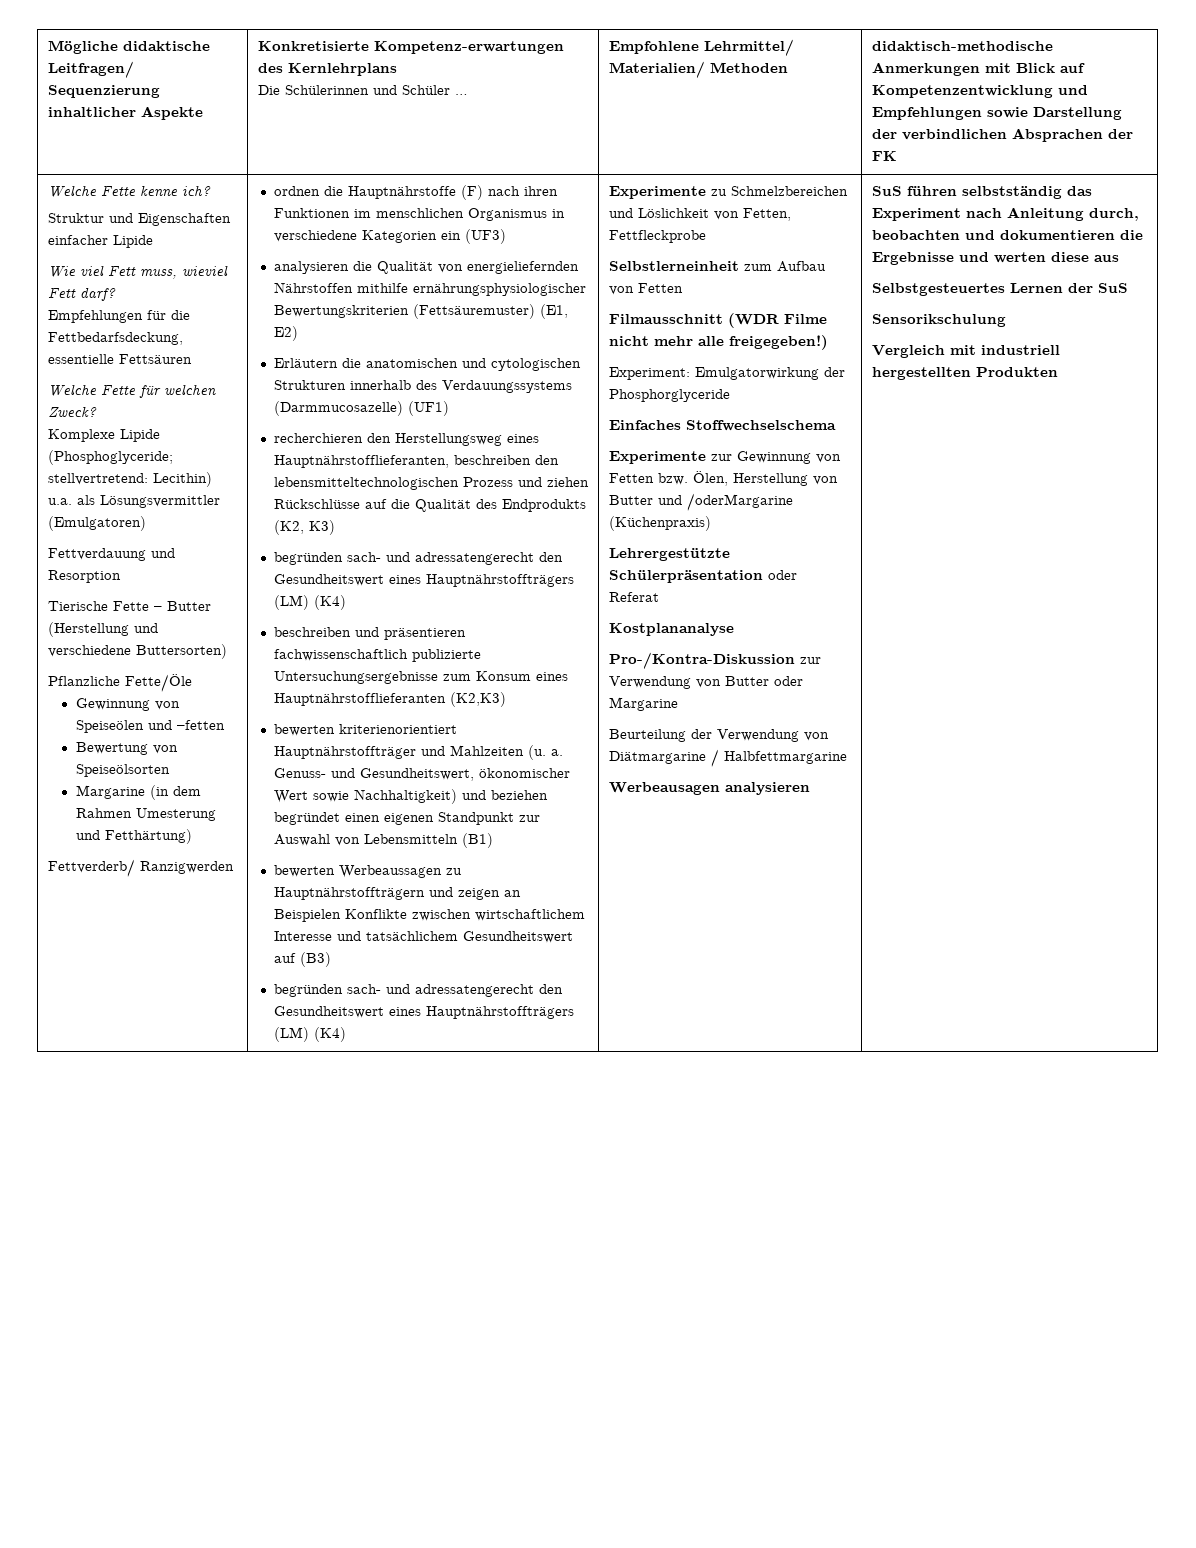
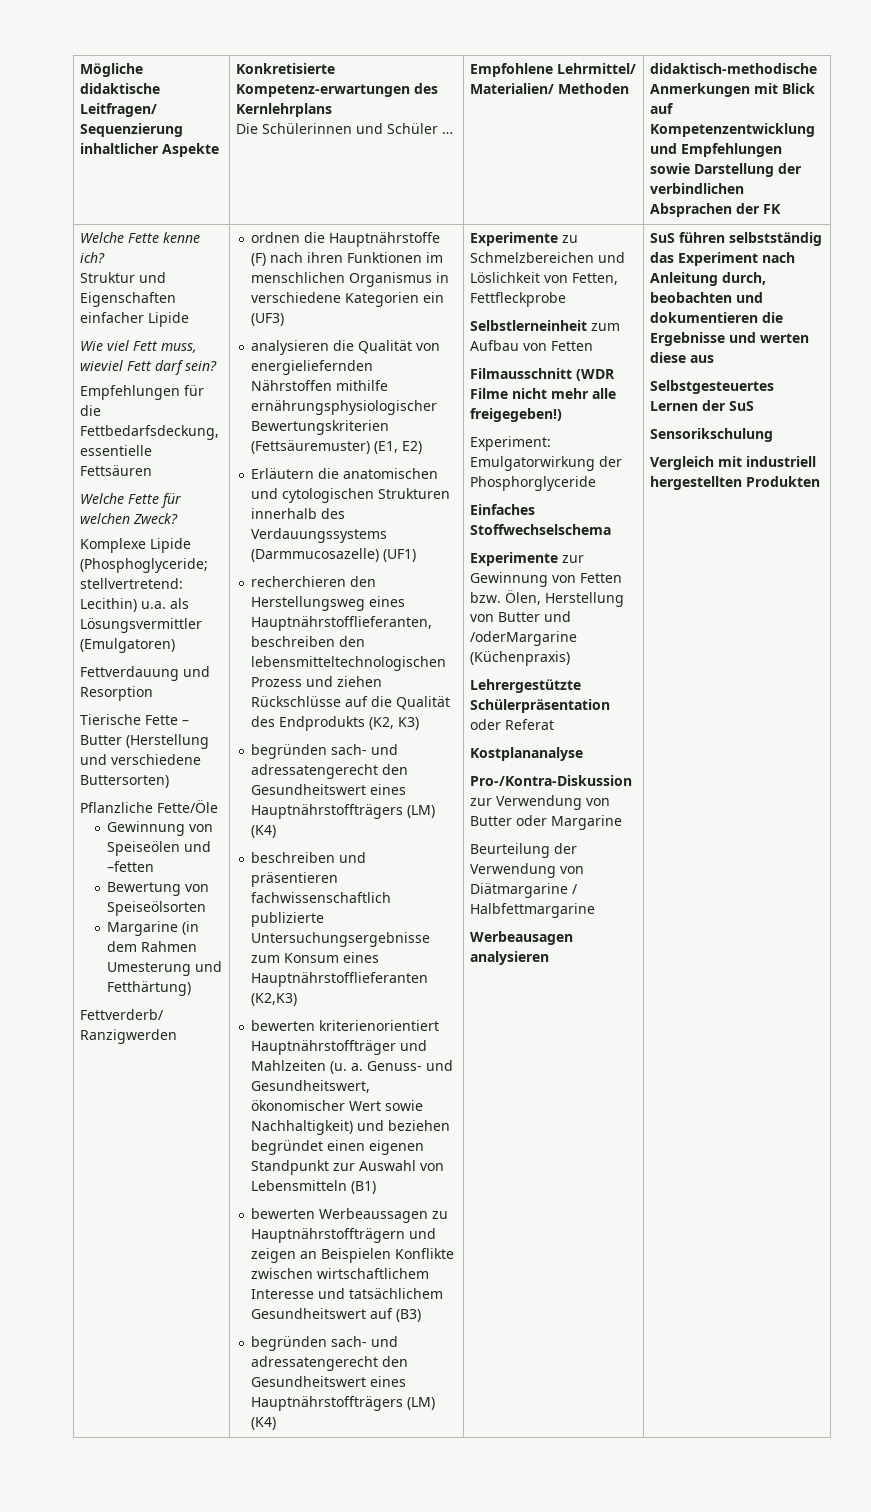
- Wie viel Fett muss, wieviel Fett darf?
+ Wie viel Fett muss, wieviel Fett darf sein?

